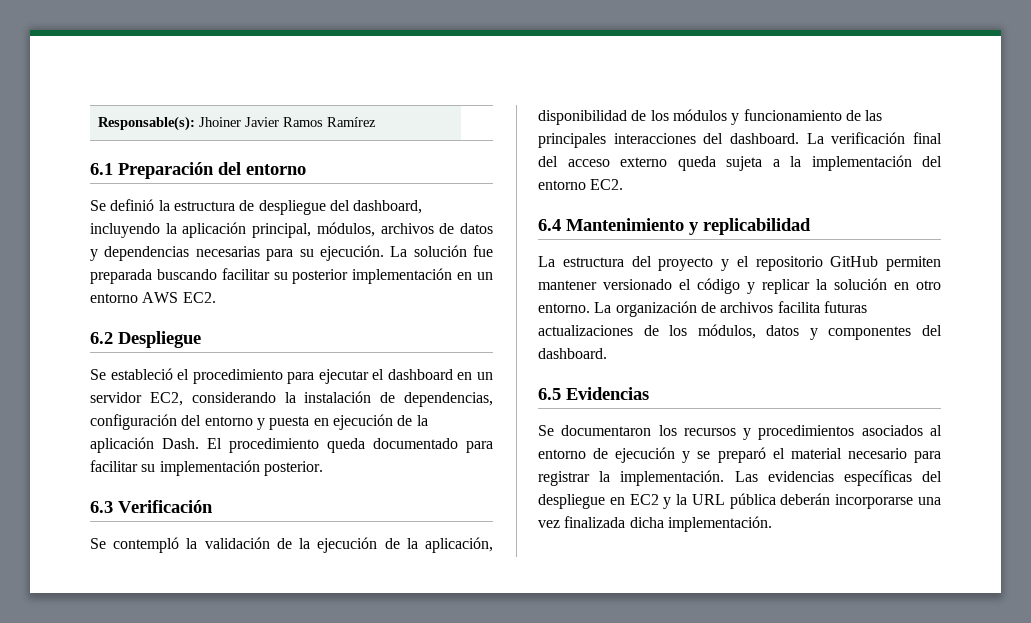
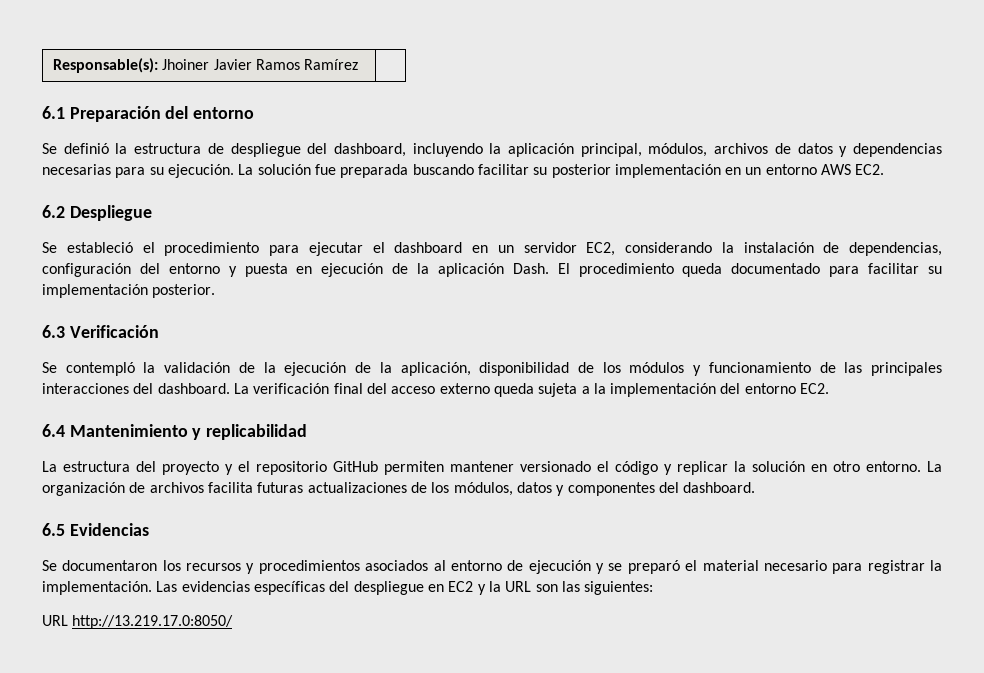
- Las evidencias específicas del despliegue en EC2 y la URL pública deberán incorporarse una vez finalizada dicha implementación.
+ Las evidencias específicas del despliegue en EC2 y la URL son las siguientes:
+ URL http://13.219.17.0:8050/

